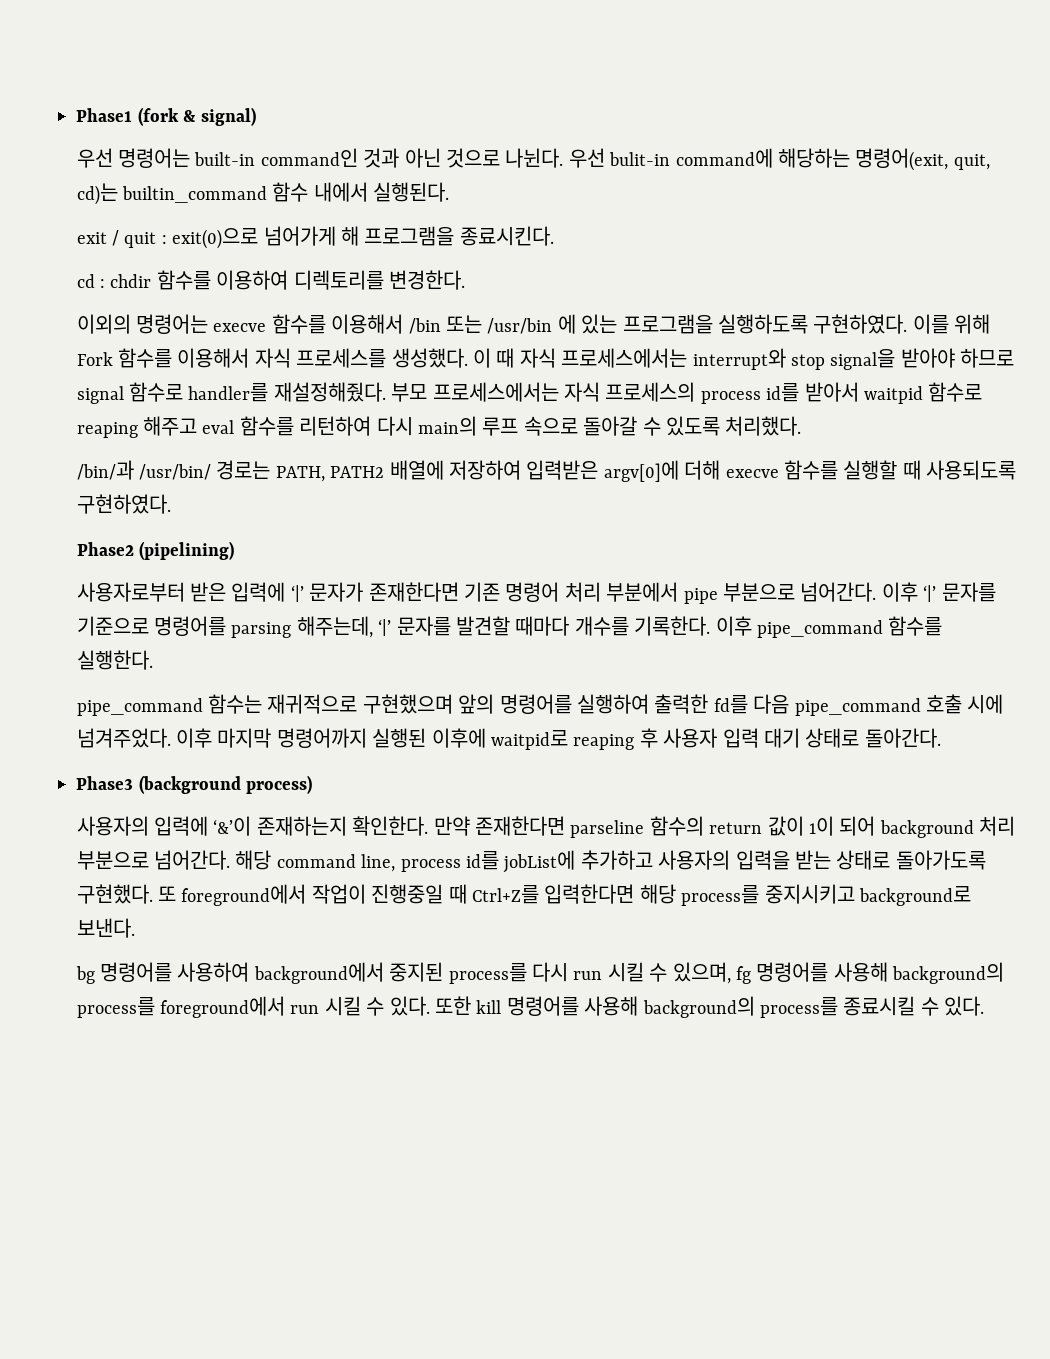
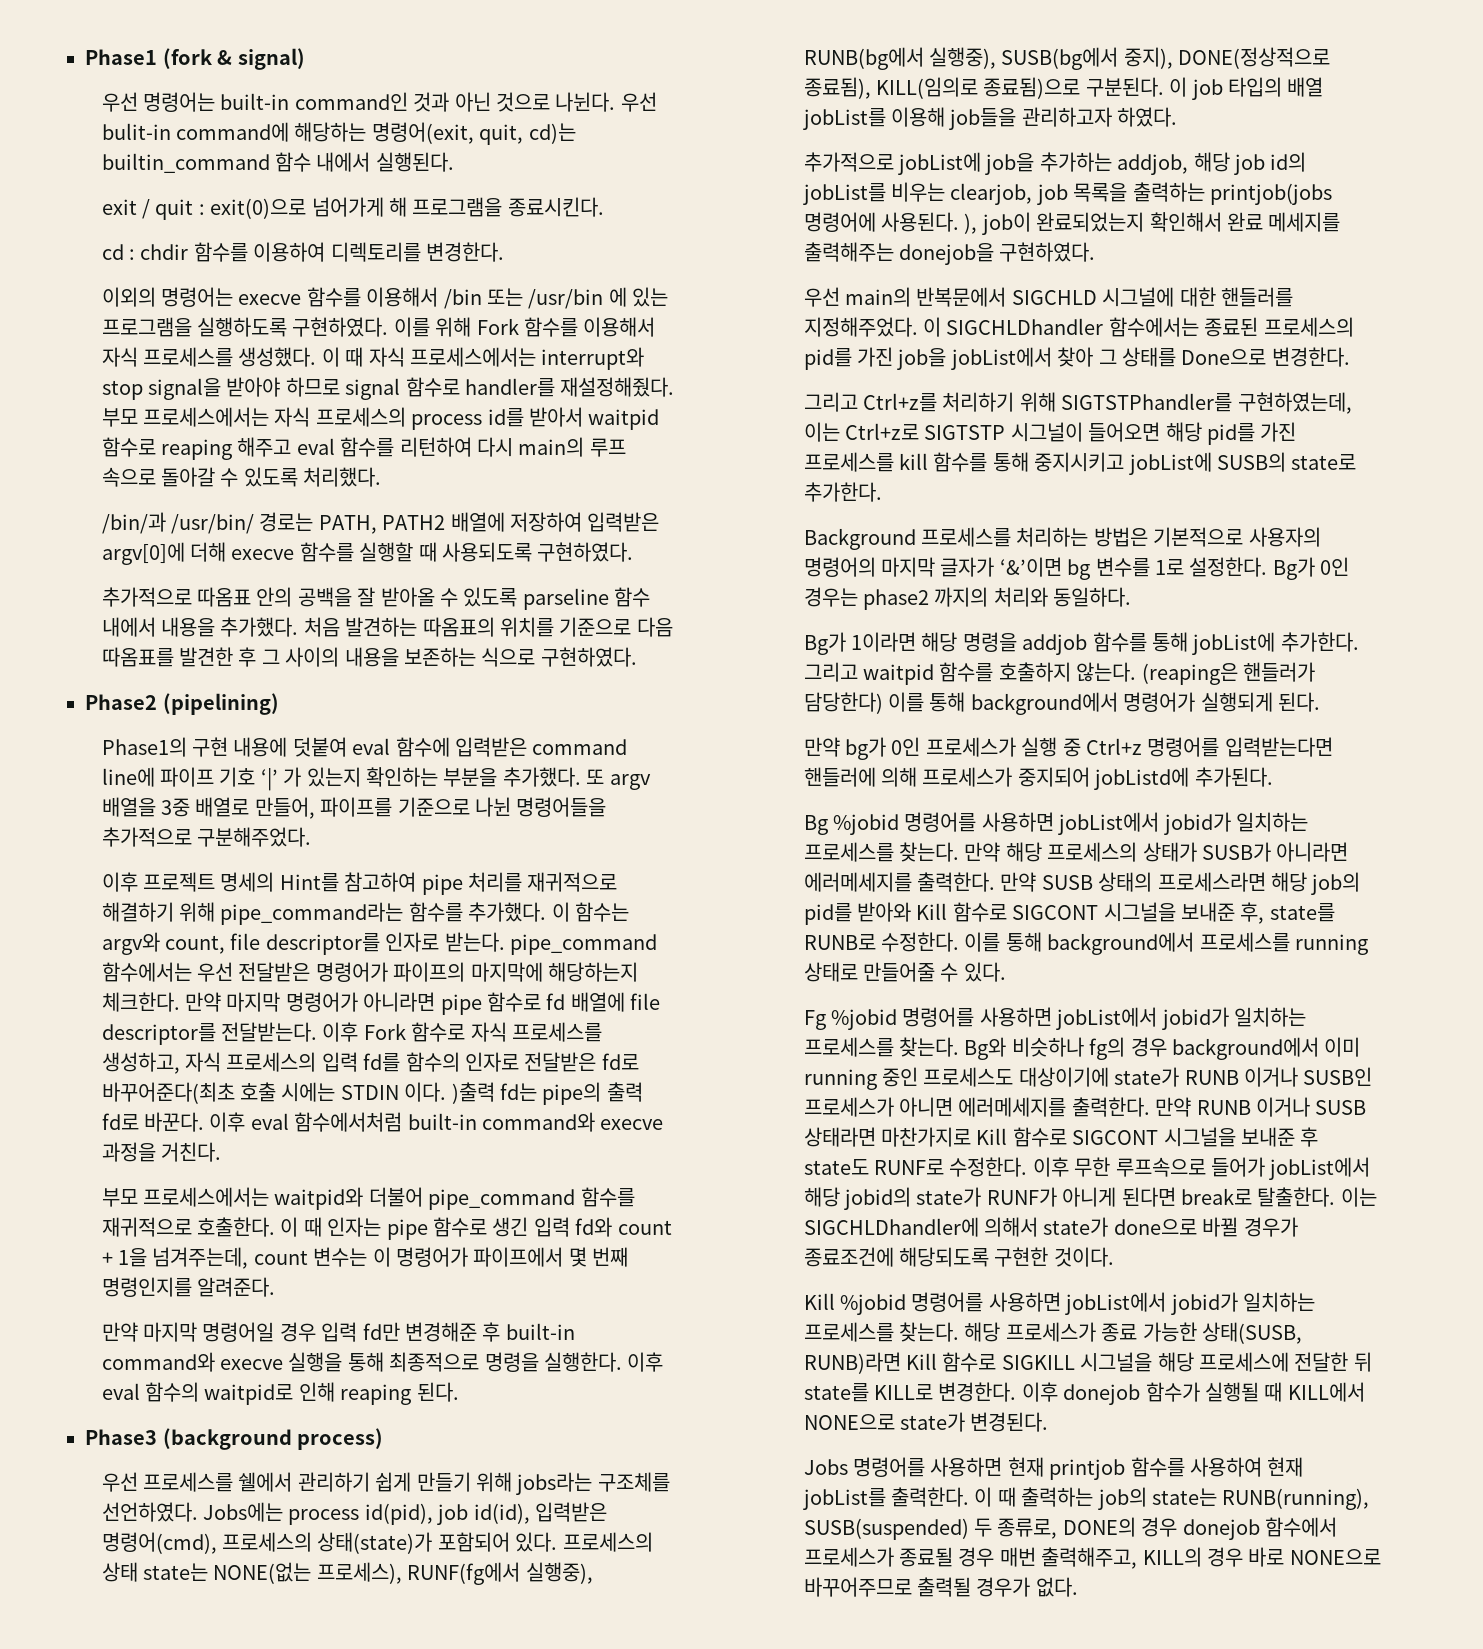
+ 추가적으로 따옴표 안의 공백을 잘 받아올 수 있도록 parseline 함수 내에서 내용을 추가했다. 처음 발견하는 따옴표의 위치를 기준으로 다음 따옴표를 발견한 후 그 사이의 내용을 보존하는 식으로 구현하였다.
  Phase2 (pipelining)
- 사용자로부터 받은 입력에 ‘|’ 문자가 존재한다면 기존 명령어 처리 부분에서 pipe 부분으로 넘어간다. 이후 ‘|’ 문자를 기준으로 명령어를 parsing 해주는데, ‘|’ 문자를 발견할 때마다 개수를 기록한다. 이후 pipe_command 함수를 실행한다.
- pipe_command 함수는 재귀적으로 구현했으며 앞의 명령어를 실행하여 출력한 fd를 다음 pipe_command 호출 시에 넘겨주었다. 이후 마지막 명령어까지 실행된 이후에 waitpid로 reaping 후 사용자 입력 대기 상태로 돌아간다.
+ Phase1의 구현 내용에 덧붙여 eval 함수에 입력받은 command line에 파이프 기호 ‘|’ 가 있는지 확인하는 부분을 추가했다. 또 argv 배열을 3중 배열로 만들어, 파이프를 기준으로 나뉜 명령어들을 추가적으로 구분해주었다.
+ 이후 프로젝트 명세의 Hint를 참고하여 pipe 처리를 재귀적으로 해결하기 위해 pipe_command라는 함수를 추가했다. 이 함수는 argv와 count, file descriptor를 인자로 받는다. pipe_command 함수에서는 우선 전달받은 명령어가 파이프의 마지막에 해당하는지 체크한다. 만약 마지막 명령어가 아니라면 pipe 함수로 fd 배열에 file descriptor를 전달받는다. 이후 Fork 함수로 자식 프로세스를 생성하고, 자식 프로세스의 입력 fd를 함수의 인자로 전달받은 fd로 바꾸어준다(최초 호출 시에는 STDIN 이다. )출력 fd는 pipe의 출력 fd로 바꾼다. 이후 eval 함수에서처럼 built-in command와 execve 과정을 거친다.
+ 부모 프로세스에서는 waitpid와 더불어 pipe_command 함수를 재귀적으로 호출한다. 이 때 인자는 pipe 함수로 생긴 입력 fd와 count + 1을 넘겨주는데, count 변수는 이 명령어가 파이프에서 몇 번째 명령인지를 알려준다.
+ 만약 마지막 명령어일 경우 입력 fd만 변경해준 후 built-in command와 execve 실행을 통해 최종적으로 명령을 실행한다. 이후 eval 함수의 waitpid로 인해 reaping 된다.
  Phase3 (background process)
- 사용자의 입력에 ‘&’이 존재하는지 확인한다. 만약 존재한다면 parseline 함수의 return 값이 1이 되어 background 처리 부분으로 넘어간다. 해당 command line, process id를 jobList에 추가하고 사용자의 입력을 받는 상태로 돌아가도록 구현했다. 또 foreground에서 작업이 진행중일 때 Ctrl+Z를 입력한다면 해당 process를 중지시키고 background로 보낸다.
- bg 명령어를 사용하여 background에서 중지된 process를 다시 run 시킬 수 있으며, fg 명령어를 사용해 background의 process를 foreground에서 run 시킬 수 있다. 또한 kill 명령어를 사용해 background의 process를 종료시킬 수 있다.
+ 우선 프로세스를 쉘에서 관리하기 쉽게 만들기 위해 jobs라는 구조체를 선언하였다. Jobs에는 process id(pid), job id(id), 입력받은 명령어(cmd), 프로세스의 상태(state)가 포함되어 있다. 프로세스의 상태 state는 NONE(없는 프로세스), RUNF(fg에서 실행중), RUNB(bg에서 실행중), SUSB(bg에서 중지), DONE(정상적으로 종료됨), KILL(임의로 종료됨)으로 구분된다. 이 job 타입의 배열 jobList를 이용해 job들을 관리하고자 하였다.
+ 추가적으로 jobList에 job을 추가하는 addjob, 해당 job id의 jobList를 비우는 clearjob, job 목록을 출력하는 printjob(jobs 명령어에 사용된다. ), job이 완료되었는지 확인해서 완료 메세지를 출력해주는 donejob을 구현하였다.
+ 우선 main의 반복문에서 SIGCHLD 시그널에 대한 핸들러를 지정해주었다. 이 SIGCHLDhandler 함수에서는 종료된 프로세스의 pid를 가진 job을 jobList에서 찾아 그 상태를 Done으로 변경한다.
+ 그리고 Ctrl+z를 처리하기 위해 SIGTSTPhandler를 구현하였는데, 이는 Ctrl+z로 SIGTSTP 시그널이 들어오면 해당 pid를 가진 프로세스를 kill 함수를 통해 중지시키고 jobList에 SUSB의 state로 추가한다.
+ Background 프로세스를 처리하는 방법은 기본적으로 사용자의 명령어의 마지막 글자가 ‘&’이면 bg 변수를 1로 설정한다. Bg가 0인 경우는 phase2 까지의 처리와 동일하다.
+ Bg가 1이라면 해당 명령을 addjob 함수를 통해 jobList에 추가한다. 그리고 waitpid 함수를 호출하지 않는다. (reaping은 핸들러가 담당한다) 이를 통해 background에서 명령어가 실행되게 된다.
+ 만약 bg가 0인 프로세스가 실행 중 Ctrl+z 명령어를 입력받는다면 핸들러에 의해 프로세스가 중지되어 jobListd에 추가된다.
+ Bg %jobid 명령어를 사용하면 jobList에서 jobid가 일치하는 프로세스를 찾는다. 만약 해당 프로세스의 상태가 SUSB가 아니라면 에러메세지를 출력한다. 만약 SUSB 상태의 프로세스라면 해당 job의 pid를 받아와 Kill 함수로 SIGCONT 시그널을 보내준 후, state를 RUNB로 수정한다. 이를 통해 background에서 프로세스를 running 상태로 만들어줄 수 있다.
+ Fg %jobid 명령어를 사용하면 jobList에서 jobid가 일치하는 프로세스를 찾는다. Bg와 비슷하나 fg의 경우 background에서 이미 running 중인 프로세스도 대상이기에 state가 RUNB 이거나 SUSB인 프로세스가 아니면 에러메세지를 출력한다. 만약 RUNB 이거나 SUSB 상태라면 마찬가지로 Kill 함수로 SIGCONT 시그널을 보내준 후 state도 RUNF로 수정한다. 이후 무한 루프속으로 들어가 jobList에서 해당 jobid의 state가 RUNF가 아니게 된다면 break로 탈출한다. 이는 SIGCHLDhandler에 의해서 state가 done으로 바뀔 경우가 종료조건에 해당되도록 구현한 것이다.
+ Kill %jobid 명령어를 사용하면 jobList에서 jobid가 일치하는 프로세스를 찾는다. 해당 프로세스가 종료 가능한 상태(SUSB, RUNB)라면 Kill 함수로 SIGKILL 시그널을 해당 프로세스에 전달한 뒤 state를 KILL로 변경한다. 이후 donejob 함수가 실행될 때 KILL에서 NONE으로 state가 변경된다.
+ Jobs 명령어를 사용하면 현재 printjob 함수를 사용하여 현재 jobList를 출력한다. 이 때 출력하는 job의 state는 RUNB(running), SUSB(suspended) 두 종류로, DONE의 경우 donejob 함수에서 프로세스가 종료될 경우 매번 출력해주고, KILL의 경우 바로 NONE으로 바꾸어주므로 출력될 경우가 없다.

